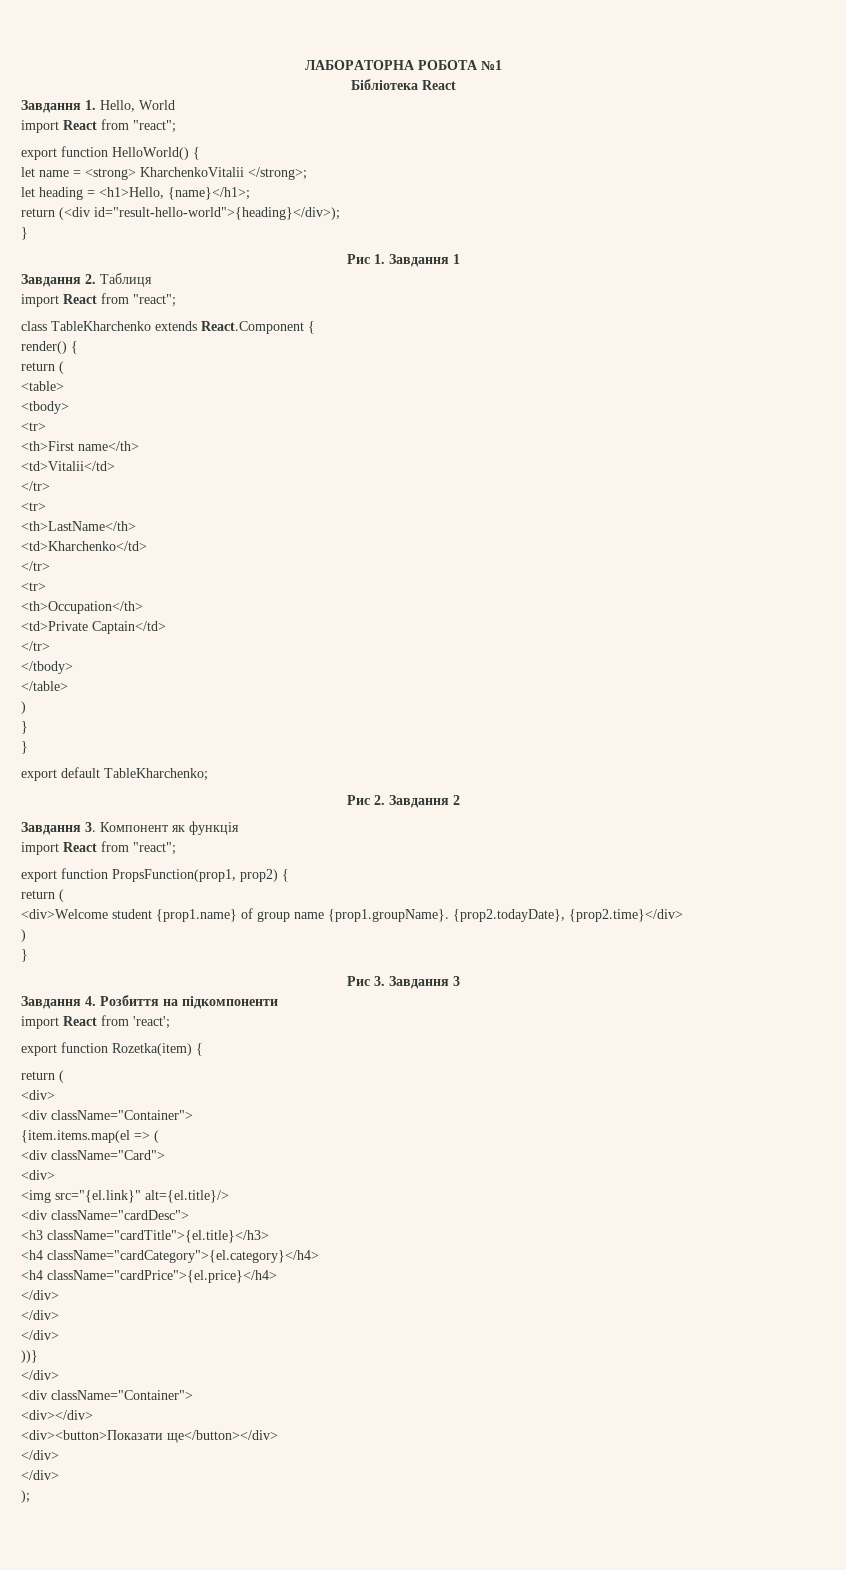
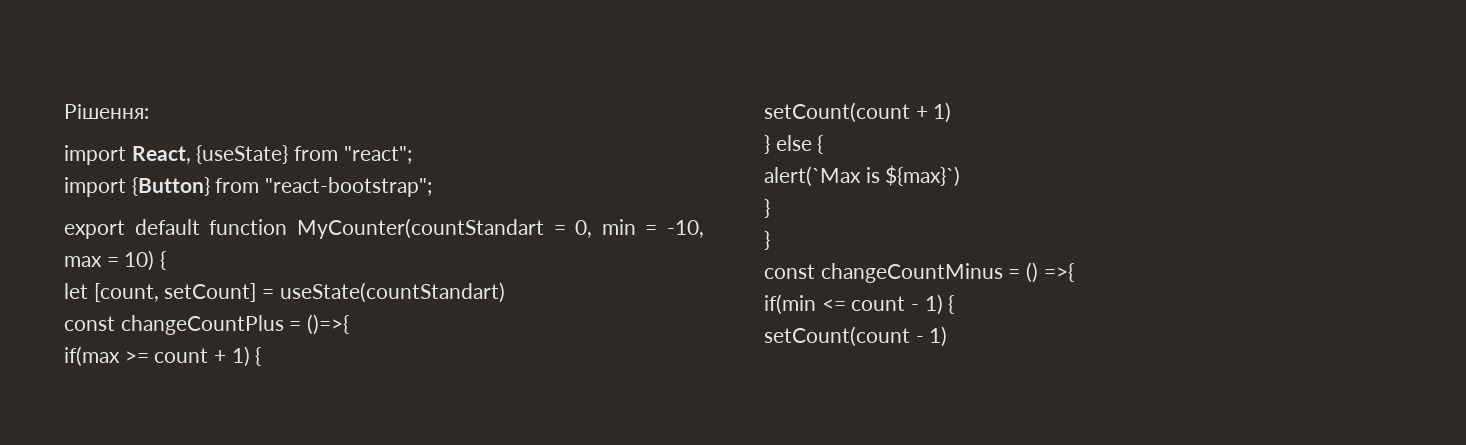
- ЛАБОРАТОРНА РОБОТА №1
- Бібліотека React
- Завдання 1. Hello, World
- import React from "react";
- export function HelloWorld() {
- let name = <strong> KharchenkoVitalii </strong>;
- let heading = <h1>Hello, {name}</h1>;
- return (<div id="result-hello-world">{heading}</div>);
- }
- Рис 1. Завдання 1
- Завдання 2. Таблиця
- import React from "react";
- class TableKharchenko extends React.Component {
- render() {
- return (
- <table>
- <tbody>
- <tr>
- <th>First name</th>
- <td>Vitalii</td>
- </tr>
- <tr>
- <th>LastName</th>
- <td>Kharchenko</td>
- </tr>
- <tr>
- <th>Occupation</th>
- <td>Private Captain</td>
- </tr>
- </tbody>
- </table>
- )
+ Рішення:
+ import React, {useState} from "react";
+ import {Button} from "react-bootstrap";
+ export default function MyCounter(countStandart = 0, min = -10, max = 10) {
+ let [count, setCount] = useState(countStandart)
+ const changeCountPlus = ()=>{
+ if(max >= count + 1) {
+ setCount(count + 1)
+ } else {
+ alert(`Max is ${max}`)
  }
  }
- export default TableKharchenko;
- Рис 2. Завдання 2
- Завдання 3. Компонент як функція
- import React from "react";
- export function PropsFunction(prop1, prop2) {
- return (
- <div>Welcome student {prop1.name} of group name {prop1.groupName}. {prop2.todayDate}, {prop2.time}</div>
- )
- }
- Рис 3. Завдання 3
- Завдання 4. Розбиття на підкомпоненти
- import React from 'react';
- export function Rozetka(item) {
- return (
- <div>
- <div className="Container">
- {item.items.map(el => (
- <div className="Card">
- <div>
- <img src="{el.link}" alt={el.title}/>
- <div className="cardDesc">
- <h3 className="cardTitle">{el.title}</h3>
- <h4 className="cardCategory">{el.category}</h4>
- <h4 className="cardPrice">{el.price}</h4>
- </div>
- </div>
- </div>
- ))}
- </div>
- <div className="Container">
- <div></div>
- <div><button>Показати ще</button></div>
- </div>
- </div>
- );
+ const changeCountMinus = () =>{
+ if(min <= count - 1) {
+ setCount(count - 1)

